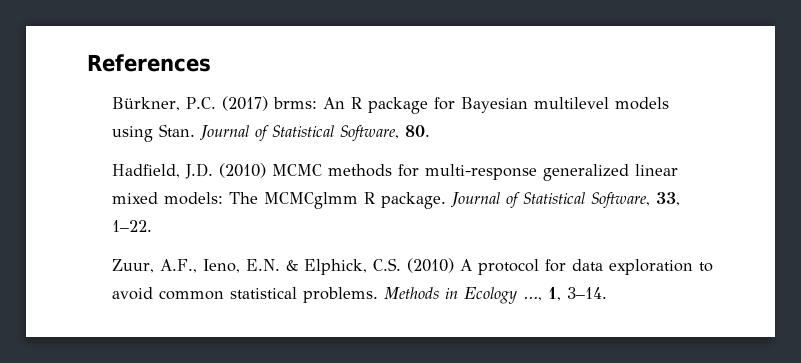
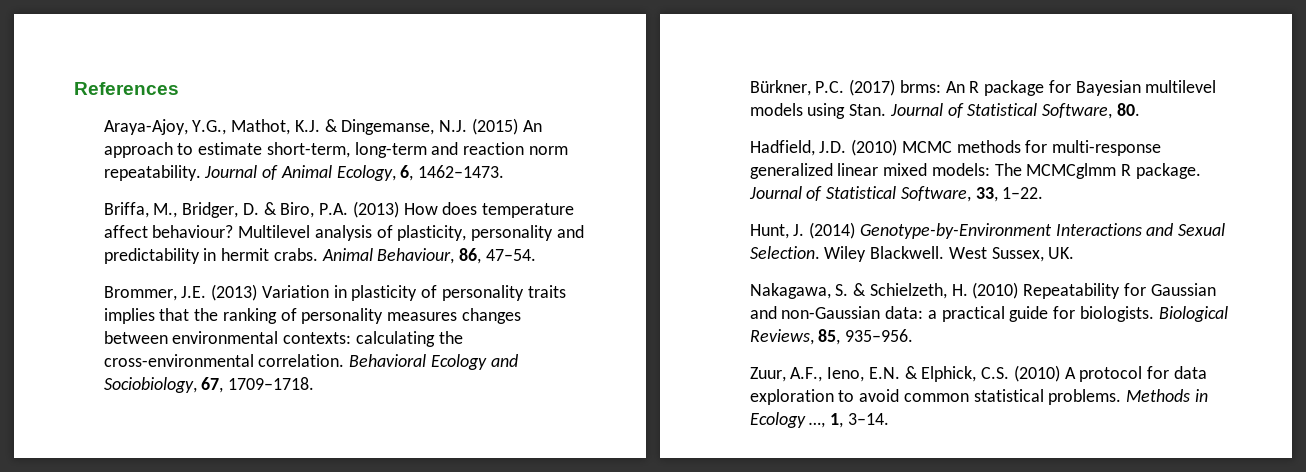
+ Araya-Ajoy, Y.G., Mathot, K.J. & Dingemanse, N.J. (2015) An approach to estimate short-term, long-term and reaction norm repeatability. Journal of Animal Ecology, 6, 1462–1473.
+ Briffa, M., Bridger, D. & Biro, P.A. (2013) How does temperature affect behaviour? Multilevel analysis of plasticity, personality and predictability in hermit crabs. Animal Behaviour, 86, 47–54.
+ Brommer, J.E. (2013) Variation in plasticity of personality traits implies that the ranking of personality measures changes between environmental contexts: calculating the cross-environmental correlation. Behavioral Ecology and Sociobiology, 67, 1709–1718.
+ Hunt, J. (2014) Genotype-by-Environment Interactions and Sexual Selection. Wiley Blackwell. West Sussex, UK.
+ Nakagawa, S. & Schielzeth, H. (2010) Repeatability for Gaussian and non-Gaussian data: a practical guide for biologists. Biological Reviews, 85, 935–956.

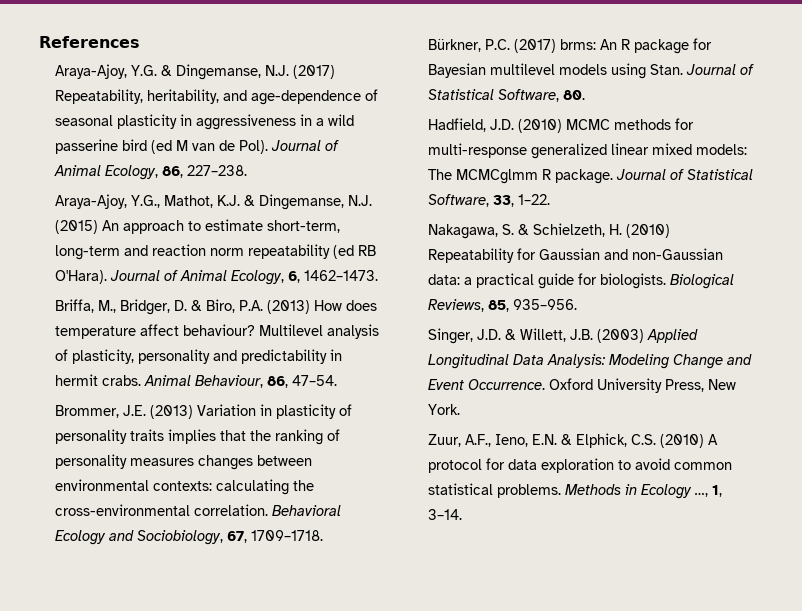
+ Araya-Ajoy, Y.G. & Dingemanse, N.J. (2017) Repeatability, heritability, and age-dependence of seasonal plasticity in aggressiveness in a wild passerine bird (ed M van de Pol). Journal of Animal Ecology, 86, 227–238.
- Araya-Ajoy, Y.G., Mathot, K.J. & Dingemanse, N.J. (2015) An approach to estimate short-term, long-term and reaction norm repeatability.
+ Araya-Ajoy, Y.G., Mathot, K.J. & Dingemanse, N.J. (2015) An approach to estimate short-term, long-term and reaction norm repeatability (ed RB O'Hara).
- Hunt, J. (2014) Genotype-by-Environment Interactions and Sexual Selection. Wiley Blackwell. West Sussex, UK.
+ Singer, J.D. & Willett, J.B. (2003) Applied Longitudinal Data Analysis: Modeling Change and Event Occurrence. Oxford University Press, New York.

